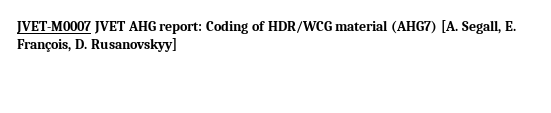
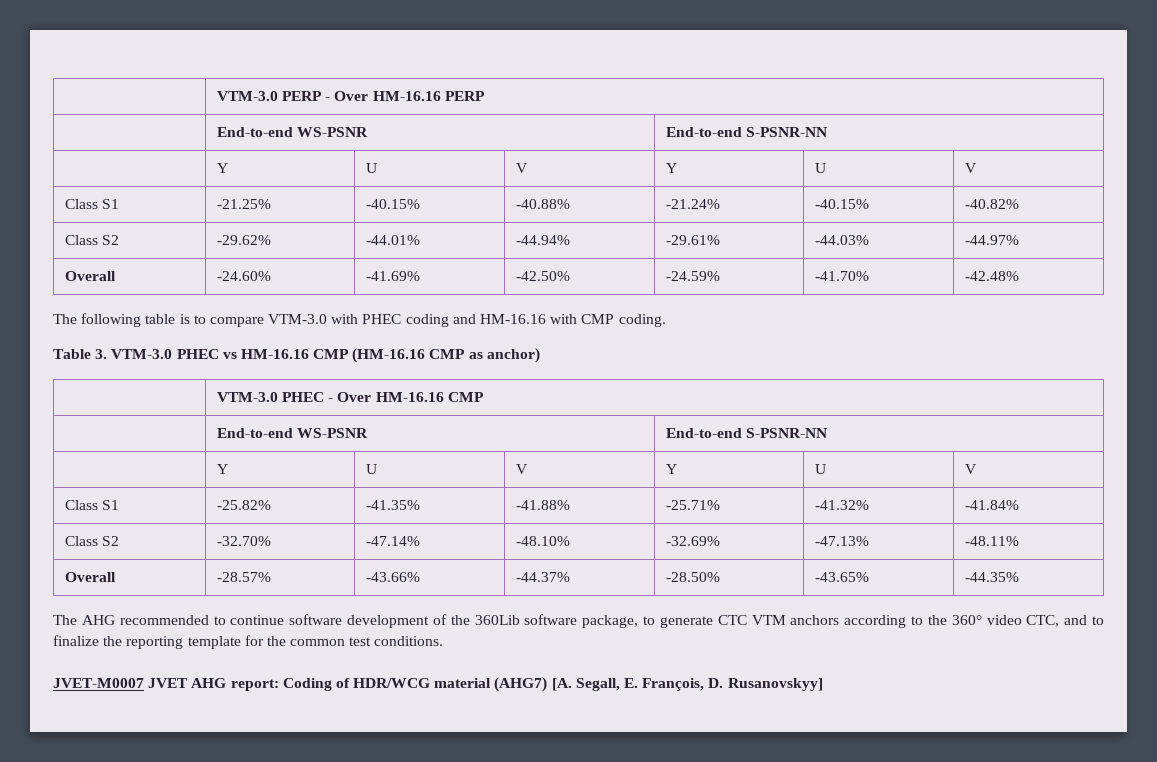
+ | VTM-3.0 PERP - Over HM-16.16 PERP
+ | End-to-end WS-PSNR | End-to-end S-PSNR-NN
+ | Y | U | V | Y | U | V
+ Class S1 | -21.25% | -40.15% | -40.88% | -21.24% | -40.15% | -40.82%
+ Class S2 | -29.62% | -44.01% | -44.94% | -29.61% | -44.03% | -44.97%
+ Overall | -24.60% | -41.69% | -42.50% | -24.59% | -41.70% | -42.48%
+ The following table is to compare VTM-3.0 with PHEC coding and HM-16.16 with CMP coding.
+ Table 3. VTM-3.0 PHEC vs HM-16.16 CMP (HM-16.16 CMP as anchor)
+ | VTM-3.0 PHEC - Over HM-16.16 CMP
+ | End-to-end WS-PSNR | End-to-end S-PSNR-NN
+ | Y | U | V | Y | U | V
+ Class S1 | -25.82% | -41.35% | -41.88% | -25.71% | -41.32% | -41.84%
+ Class S2 | -32.70% | -47.14% | -48.10% | -32.69% | -47.13% | -48.11%
+ Overall | -28.57% | -43.66% | -44.37% | -28.50% | -43.65% | -44.35%
+ The AHG recommended to continue software development of the 360Lib software package, to generate CTC VTM anchors according to the 360° video CTC, and to finalize the reporting template for the common test conditions.

